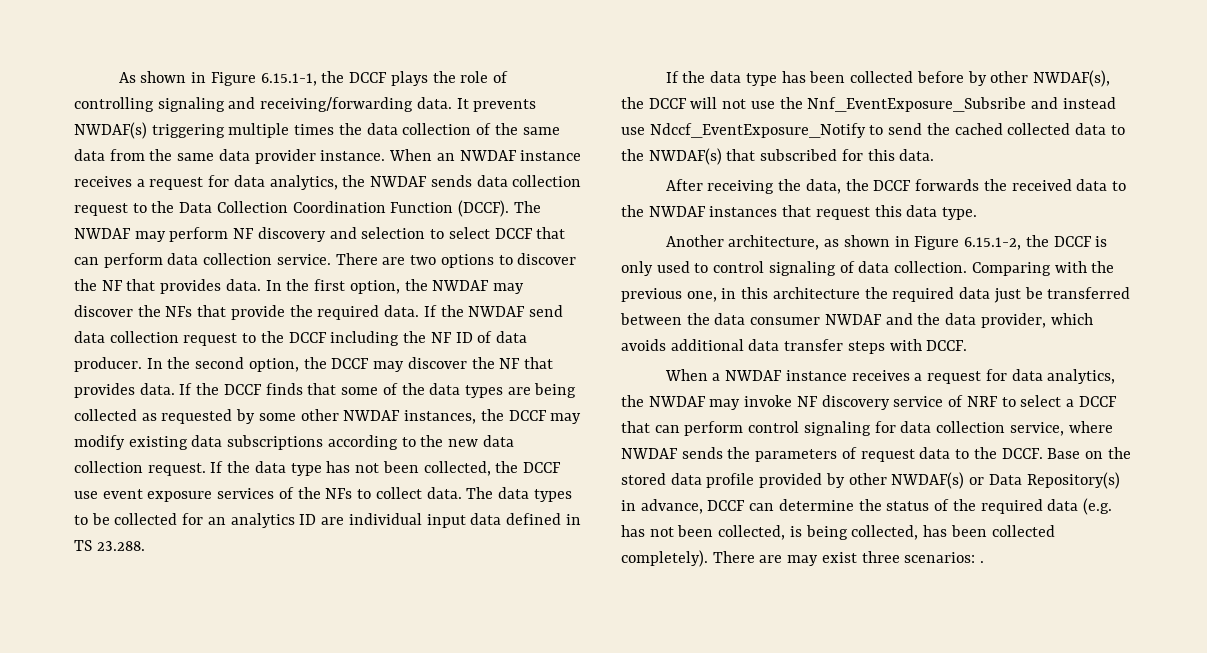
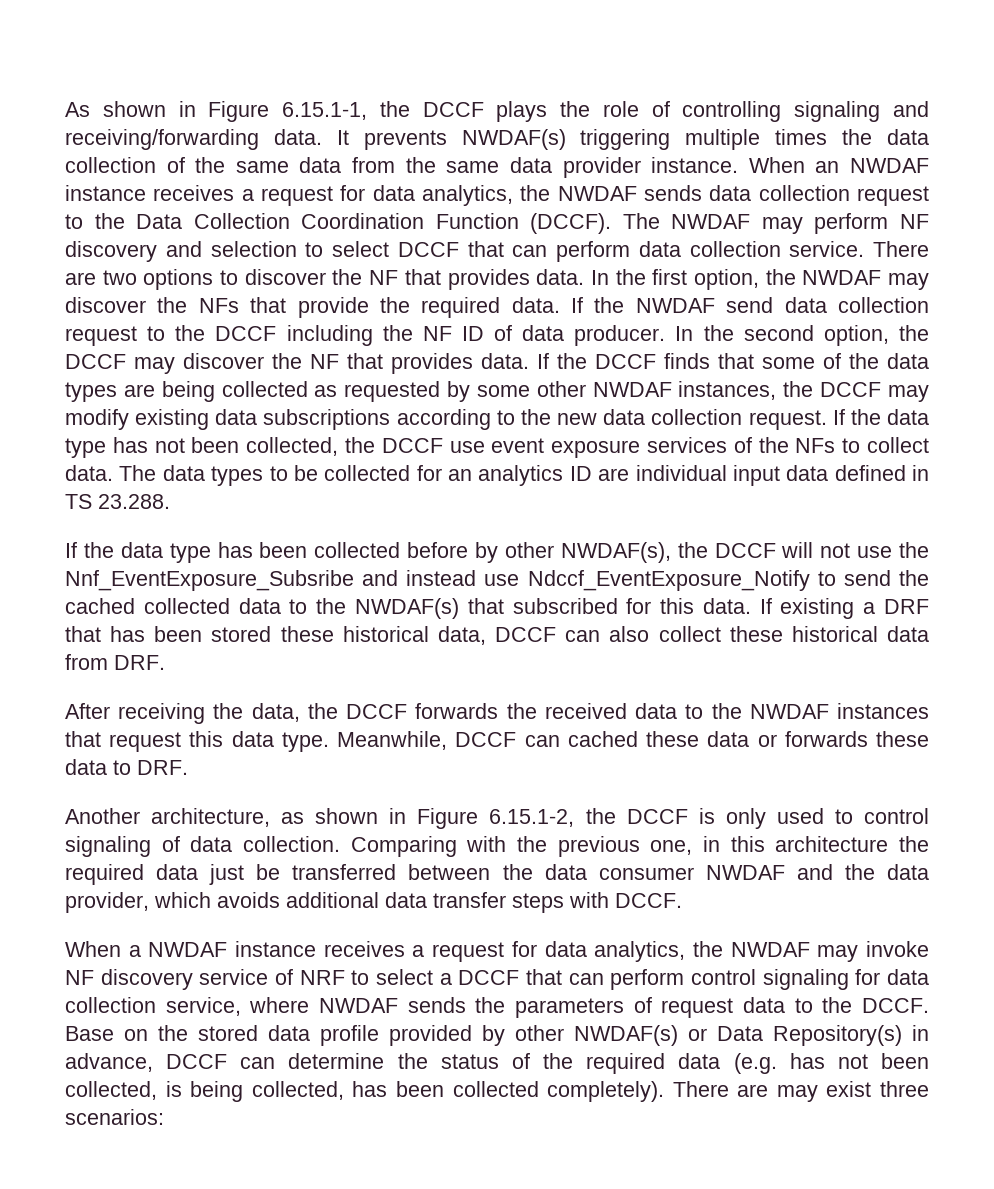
+ If existing a DRF that has been stored these historical data, DCCF can also collect these historical data from DRF.
+ Meanwhile, DCCF can cached these data or forwards these data to DRF.
- There are may exist three scenarios: .
+ There are may exist three scenarios:

